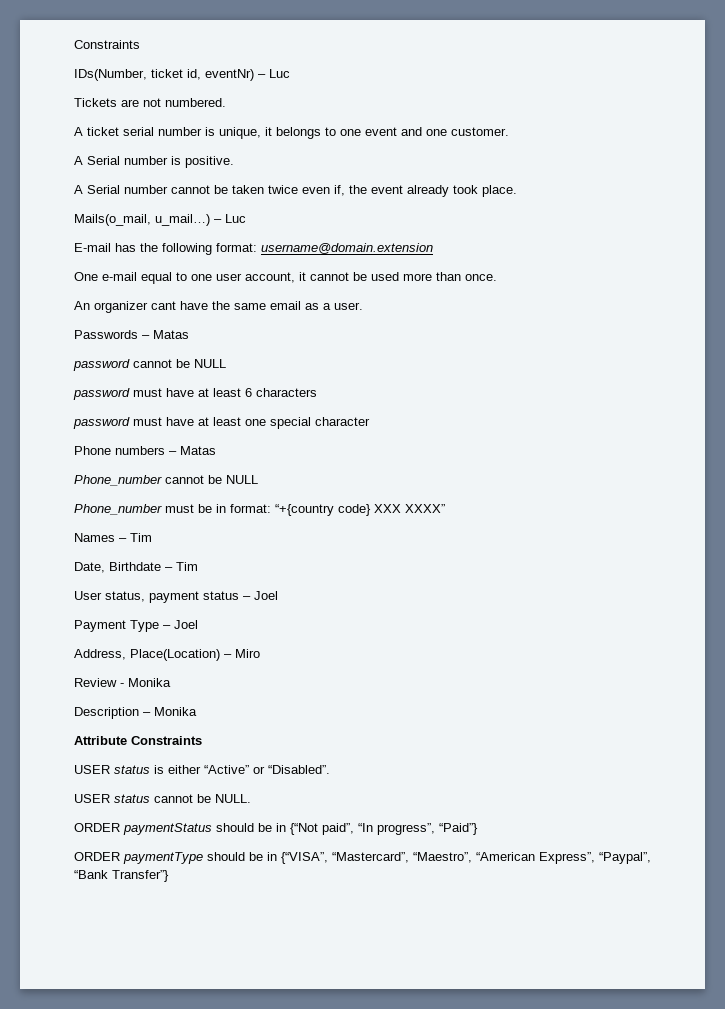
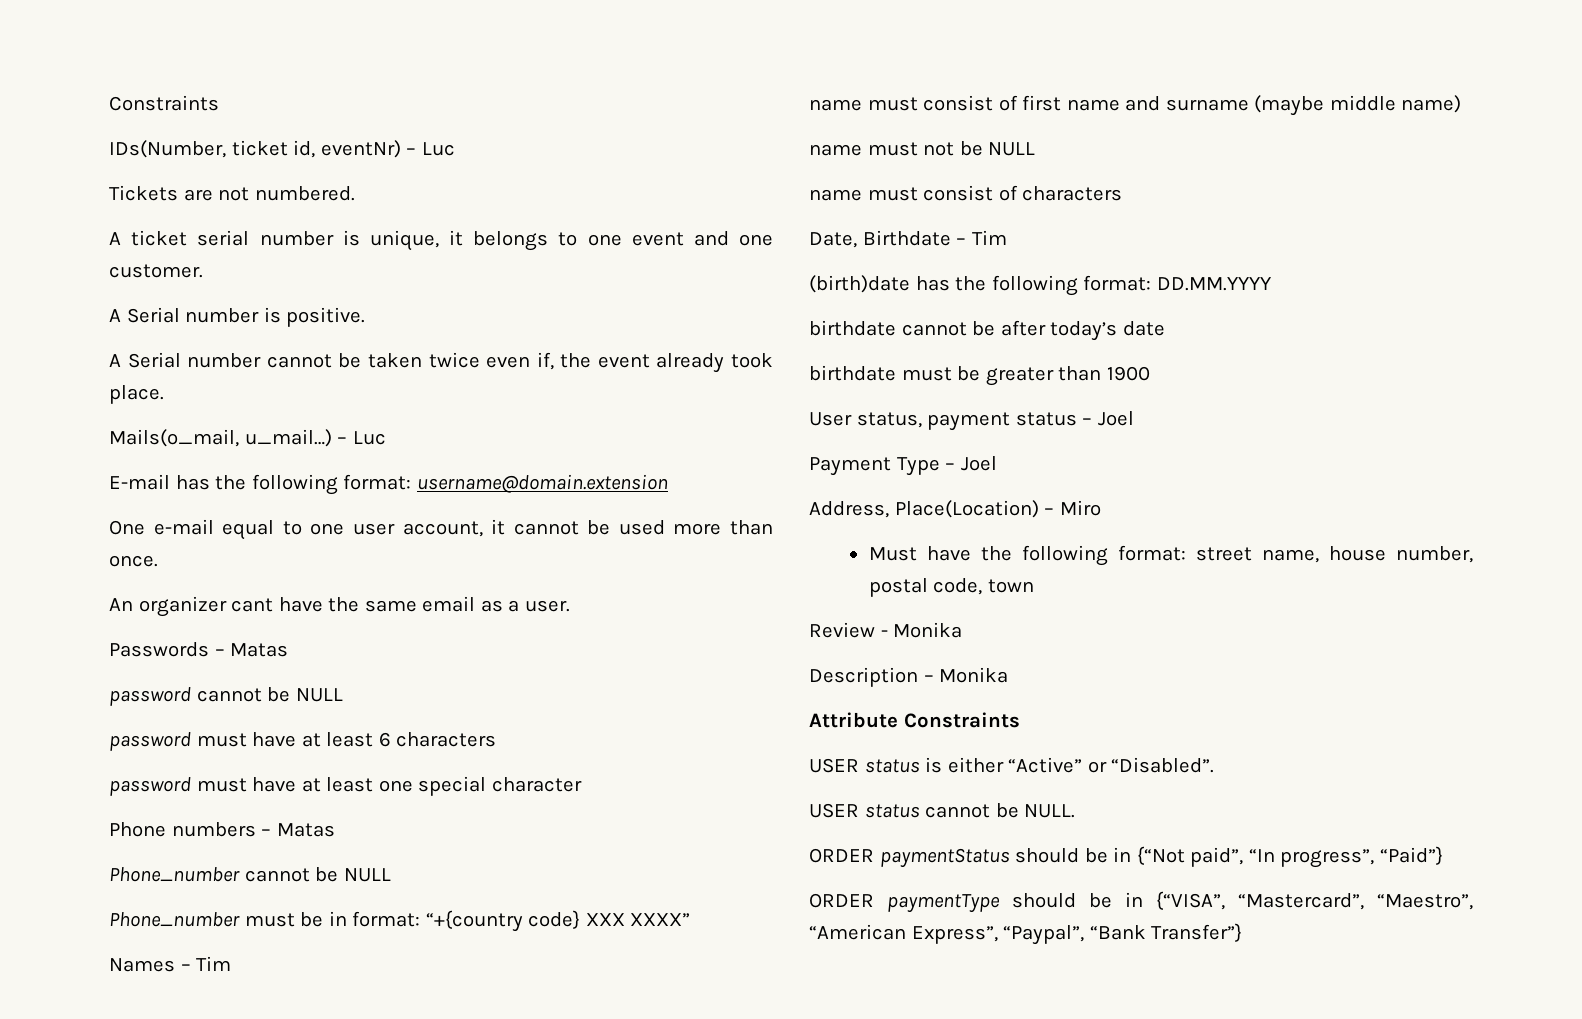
+ name must consist of first name and surname (maybe middle name)
+ name must not be NULL
+ name must consist of characters
  Date, Birthdate – Tim
+ (birth)date has the following format: DD.MM.YYYY
+ birthdate cannot be after today’s date
+ birthdate must be greater than 1900
+ Must have the following format: street name, house number, postal code, town

